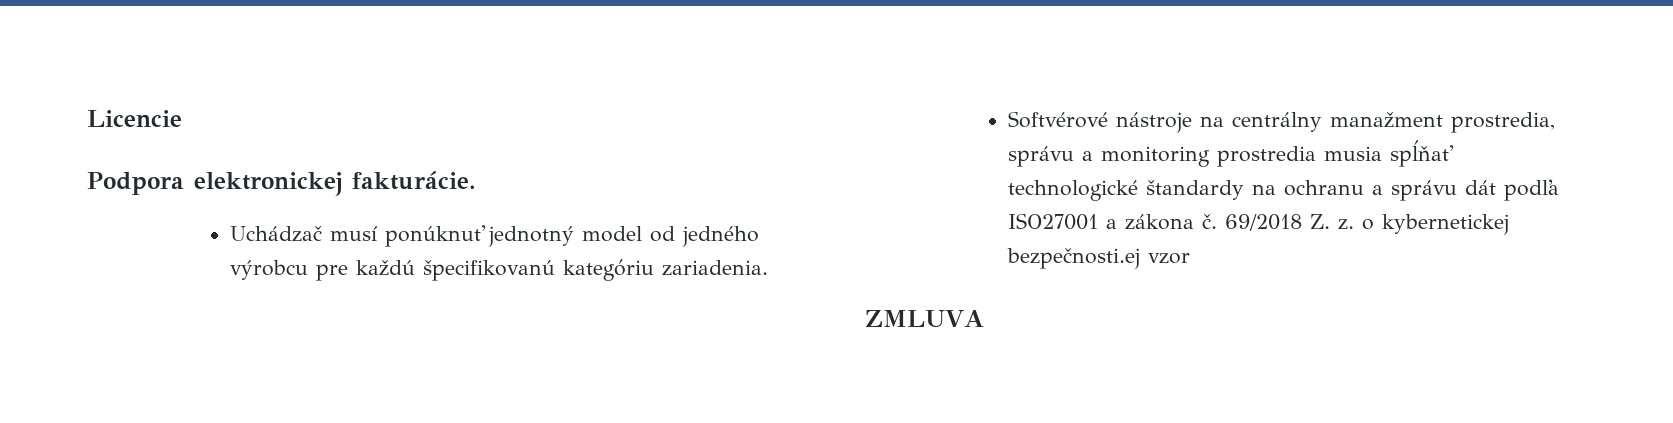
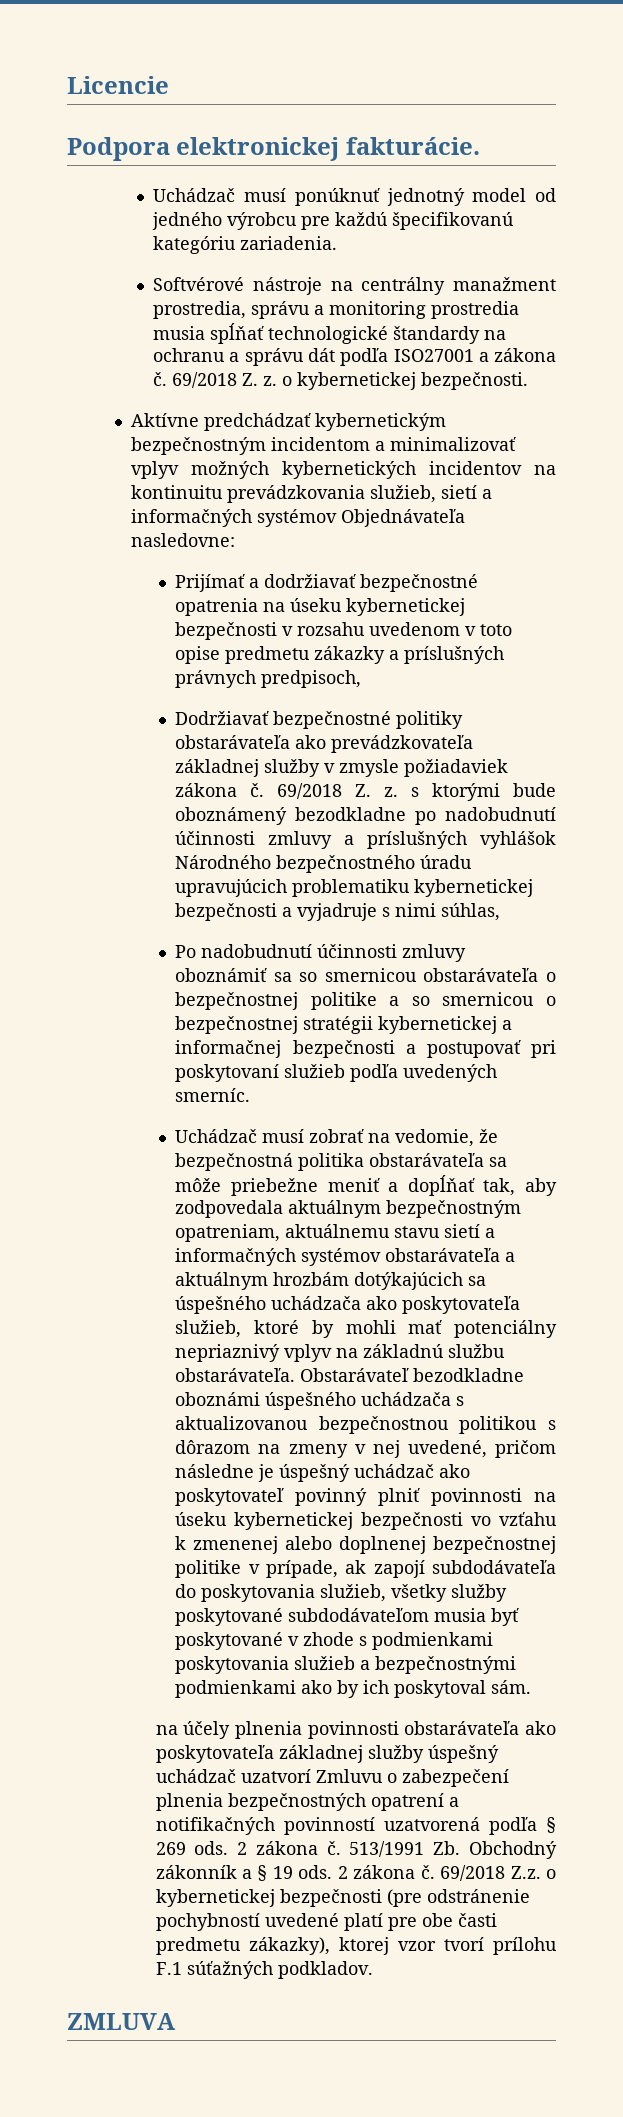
- 69/2018 Z. z. o kybernetickej bezpečnosti.ej vzor
+ 69/2018 Z. z. o kybernetickej bezpečnosti.
+ Aktívne predchádzať kybernetickým bezpečnostným incidentom a minimalizovať vplyv možných kybernetických incidentov na kontinuitu prevádzkovania služieb, sietí a informačných systémov Objednávateľa nasledovne:
+ Prijímať a dodržiavať bezpečnostné opatrenia na úseku kybernetickej bezpečnosti v rozsahu uvedenom v toto opise predmetu zákazky a príslušných právnych predpisoch,
+ Dodržiavať bezpečnostné politiky obstarávateľa ako prevádzkovateľa základnej služby v zmysle požiadaviek zákona č. 69/2018 Z. z. s ktorými bude oboznámený bezodkladne po nadobudnutí účinnosti zmluvy a príslušných vyhlášok Národného bezpečnostného úradu upravujúcich problematiku kybernetickej bezpečnosti a vyjadruje s nimi súhlas,
+ Po nadobudnutí účinnosti zmluvy oboznámiť sa so smernicou obstarávateľa o bezpečnostnej politike a so smernicou o bezpečnostnej stratégii kybernetickej a informačnej bezpečnosti a postupovať pri poskytovaní služieb podľa uvedených smerníc.
+ Uchádzač musí zobrať na vedomie‚ že bezpečnostná politika obstarávateľa sa môže priebežne meniť a dopĺňať tak, aby zodpovedala aktuálnym bezpečnostným opatreniam, aktuálnemu stavu sietí a informačných systémov obstarávateľa a aktuálnym hrozbám dotýkajúcich sa úspešného uchádzača ako poskytovateľa služieb, ktoré by mohli mať potenciálny nepriaznivý vplyv na základnú službu obstarávateľa. Obstarávateľ bezodkladne oboznámi úspešného uchádzača s aktualizovanou bezpečnostnou politikou s dôrazom na zmeny v nej uvedené, pričom následne je úspešný uchádzač ako poskytovateľ povinný plniť povinnosti na úseku kybernetickej bezpečnosti vo vzťahu k zmenenej alebo doplnenej bezpečnostnej politike v prípade, ak zapojí subdodávateľa do poskytovania služieb, všetky služby poskytované subdodávateľom musia byť poskytované v zhode s podmienkami poskytovania služieb a bezpečnostnými podmienkami ako by ich poskytoval sám.
+ na účely plnenia povinnosti obstarávateľa ako poskytovateľa základnej služby úspešný uchádzač uzatvorí Zmluvu o zabezpečení plnenia bezpečnostných opatrení a notifikačných povinností uzatvorená podľa § 269 ods. 2 zákona č. 513/1991 Zb. Obchodný zákonník a § 19 ods. 2 zákona č. 69/2018 Z.z. o kybernetickej bezpečnosti (pre odstránenie pochybností uvedené platí pre obe časti predmetu zákazky), ktorej vzor tvorí prílohu F.1 súťažných podkladov.

